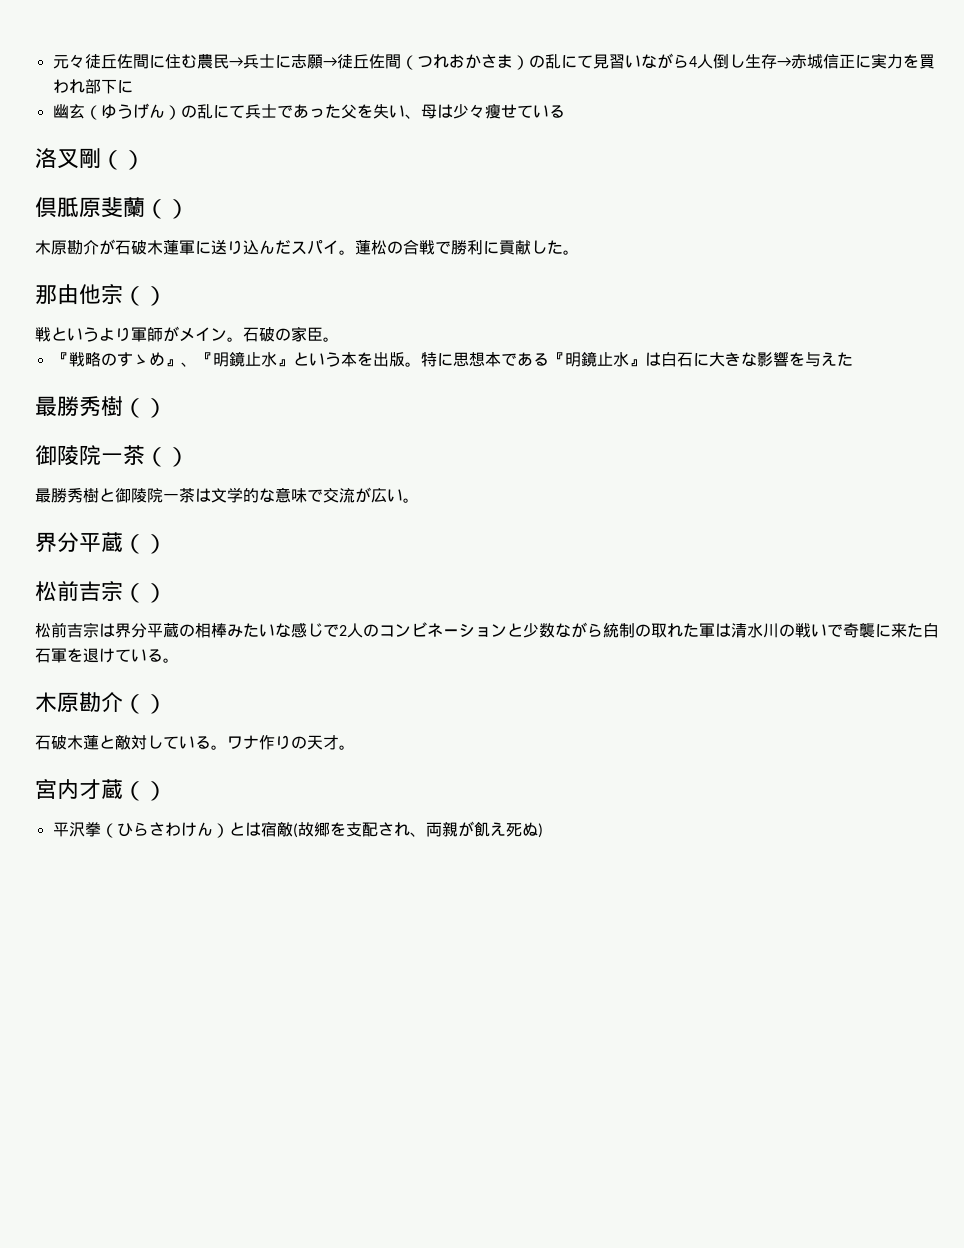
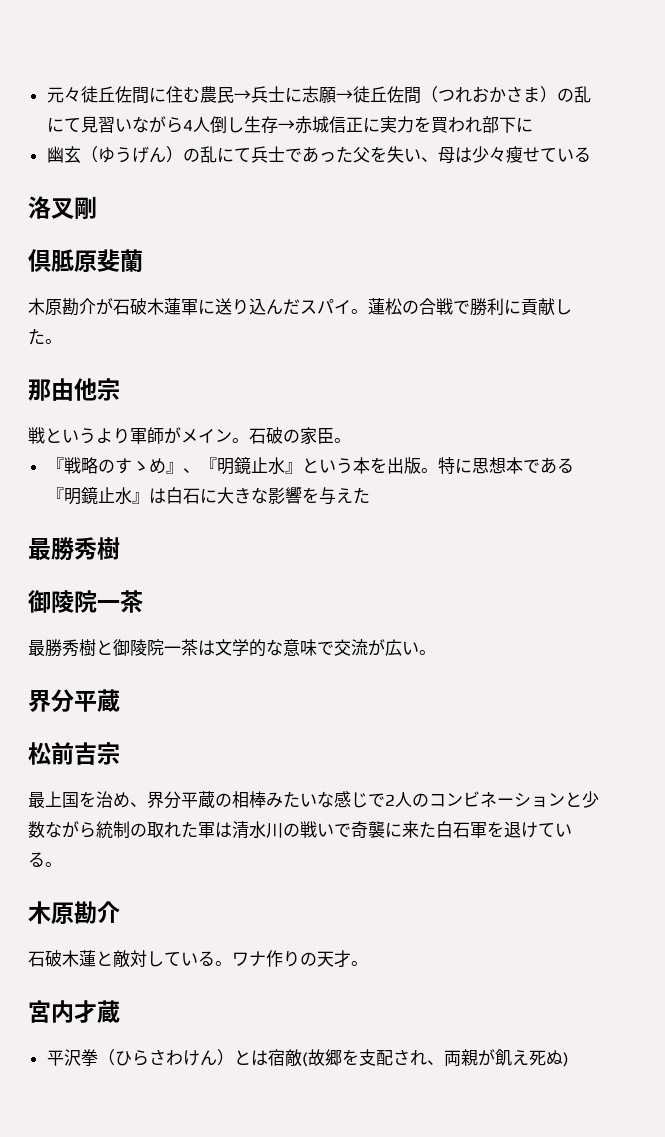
- 洛叉剛（）
+ 洛叉剛
- 倶胝原斐蘭（）
+ 倶胝原斐蘭
- 那由他宗（）
+ 那由他宗
  特に思想本である『明鏡止水』は白石に大きな影響を与えた
- 最勝秀樹（）
- 御陵院一茶（）
+ 最勝秀樹
+ 御陵院一茶
  最勝秀樹と御陵院一茶は文学的な意味で交流が広い。
- 界分平蔵（）
- 松前吉宗（）
- 松前吉宗は界分平蔵の相棒みたいな感じで2人のコンビネーションと少数ながら統制の取れた軍は清水川の戦いで奇襲に来た白石軍を退けている。
- 木原勘介（）
+ 界分平蔵
+ 松前吉宗
+ 最上国を治め、界分平蔵の相棒みたいな感じで2人のコンビネーションと少数ながら統制の取れた軍は清水川の戦いで奇襲に来た白石軍を退けている。
+ 木原勘介
- 宮内才蔵（）
+ 宮内才蔵

